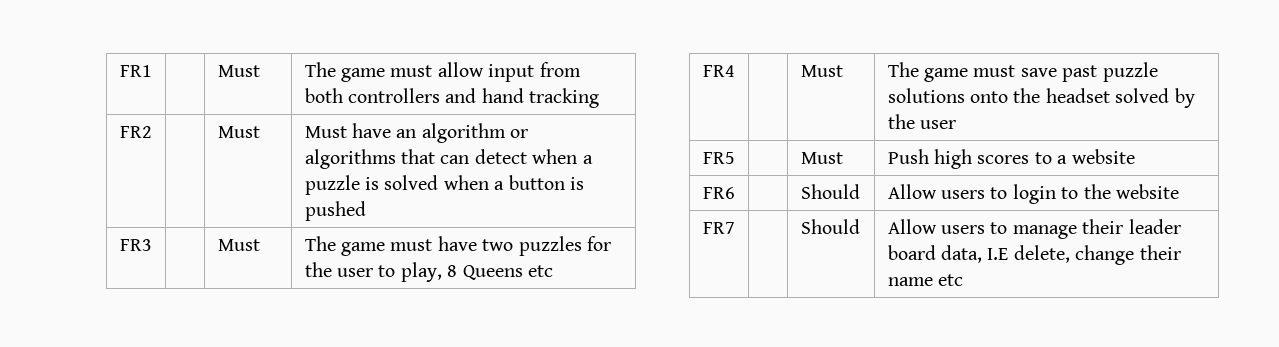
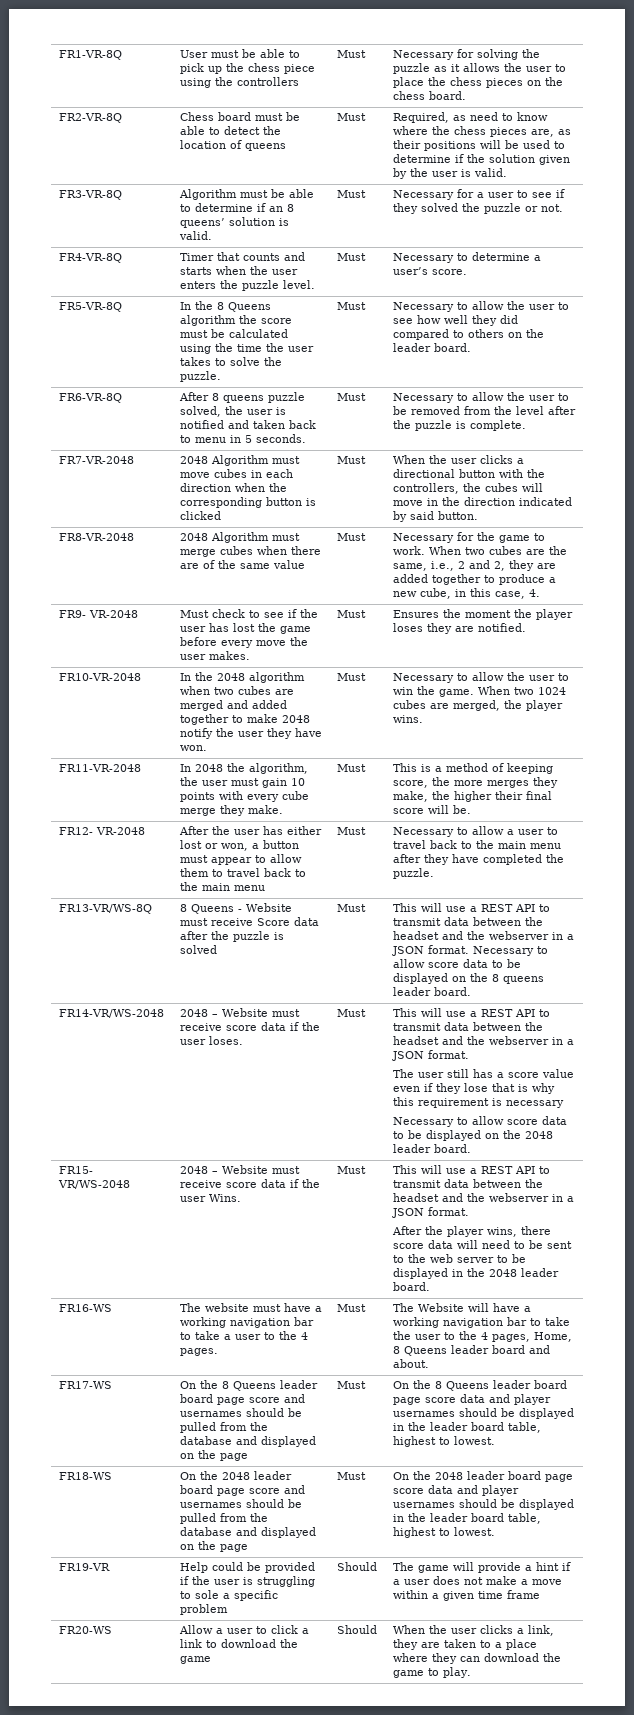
- FR1 | | Must | The game must allow input from both controllers and hand tracking
- FR2 | | Must | Must have an algorithm or algorithms that can detect when a puzzle is solved when a button is pushed
- FR3 | | Must | The game must have two puzzles for the user to play, 8 Queens etc
- FR4 | | Must | The game must save past puzzle solutions onto the headset solved by the user
- FR5 | | Must | Push high scores to a website
- FR6 | | Should | Allow users to login to the website
- FR7 | | Should | Allow users to manage their leader board data, I.E delete, change their name etc
+ FR1-VR-8Q | User must be able to pick up the chess piece using the controllers | Must | Necessary for solving the puzzle as it allows the user to place the chess pieces on the chess board.
+ FR2-VR-8Q | Chess board must be able to detect the location of queens | Must | Required, as need to know where the chess pieces are, as their positions will be used to determine if the solution given by the user is valid.
+ FR3-VR-8Q | Algorithm must be able to determine if an 8 queens’ solution is valid. | Must | Necessary for a user to see if they solved the puzzle or not.
+ FR4-VR-8Q | Timer that counts and starts when the user enters the puzzle level. | Must | Necessary to determine a user’s score.
+ FR5-VR-8Q | In the 8 Queens algorithm the score must be calculated using the time the user takes to solve the puzzle. | Must | Necessary to allow the user to see how well they did compared to others on the leader board.
+ FR6-VR-8Q | After 8 queens puzzle solved, the user is notified and taken back to menu in 5 seconds. | Must | Necessary to allow the user to be removed from the level after the puzzle is complete.
+ FR7-VR-2048 | 2048 Algorithm must move cubes in each direction when the corresponding button is clicked | Must | When the user clicks a directional button with the controllers, the cubes will move in the direction indicated by said button.
+ FR8-VR-2048 | 2048 Algorithm must merge cubes when there are of the same value | Must | Necessary for the game to work. When two cubes are the same, i.e., 2 and 2, they are added together to produce a new cube, in this case, 4.
+ FR9- VR-2048 | Must check to see if the user has lost the game before every move the user makes. | Must | Ensures the moment the player loses they are notified.
+ FR10-VR-2048 | In the 2048 algorithm when two cubes are merged and added together to make 2048 notify the user they have won. | Must | Necessary to allow the user to win the game. When two 1024 cubes are merged, the player wins.
+ FR11-VR-2048 | In 2048 the algorithm, the user must gain 10 points with every cube merge they make. | Must | This is a method of keeping score, the more merges they make, the higher their final score will be.
+ FR12- VR-2048 | After the user has either lost or won, a button must appear to allow them to travel back to the main menu | Must | Necessary to allow a user to travel back to the main menu after they have completed the puzzle.
+ FR13-VR/WS-8Q | 8 Queens - Website must receive Score data after the puzzle is solved | Must | This will use a REST API to transmit data between the headset and the webserver in a JSON format. Necessary to allow score data to be displayed on the 8 queens leader board.
+ FR14-VR/WS-2048 | 2048 – Website must receive score data if the user loses. | Must | This will use a REST API to transmit data between the headset and the webserver in a JSON format.
+ The user still has a score value even if they lose that is why this requirement is necessary
+ Necessary to allow score data to be displayed on the 2048 leader board.
+ FR15- VR/WS-2048 | 2048 – Website must receive score data if the user Wins. | Must | This will use a REST API to transmit data between the headset and the webserver in a JSON format.
+ After the player wins, there score data will need to be sent to the web server to be displayed in the 2048 leader board.
+ FR16-WS | The website must have a working navigation bar to take a user to the 4 pages. | Must | The Website will have a working navigation bar to take the user to the 4 pages, Home, 8 Queens leader board and about.
+ FR17-WS | On the 8 Queens leader board page score and usernames should be pulled from the database and displayed on the page | Must | On the 8 Queens leader board page score data and player usernames should be displayed in the leader board table, highest to lowest.
+ FR18-WS | On the 2048 leader board page score and usernames should be pulled from the database and displayed on the page | Must | On the 2048 leader board page score data and player usernames should be displayed in the leader board table, highest to lowest.
+ FR19-VR | Help could be provided if the user is struggling to sole a specific problem | Should | The game will provide a hint if a user does not make a move within a given time frame
+ FR20-WS | Allow a user to click a link to download the game | Should | When the user clicks a link, they are taken to a place where they can download the game to play.

